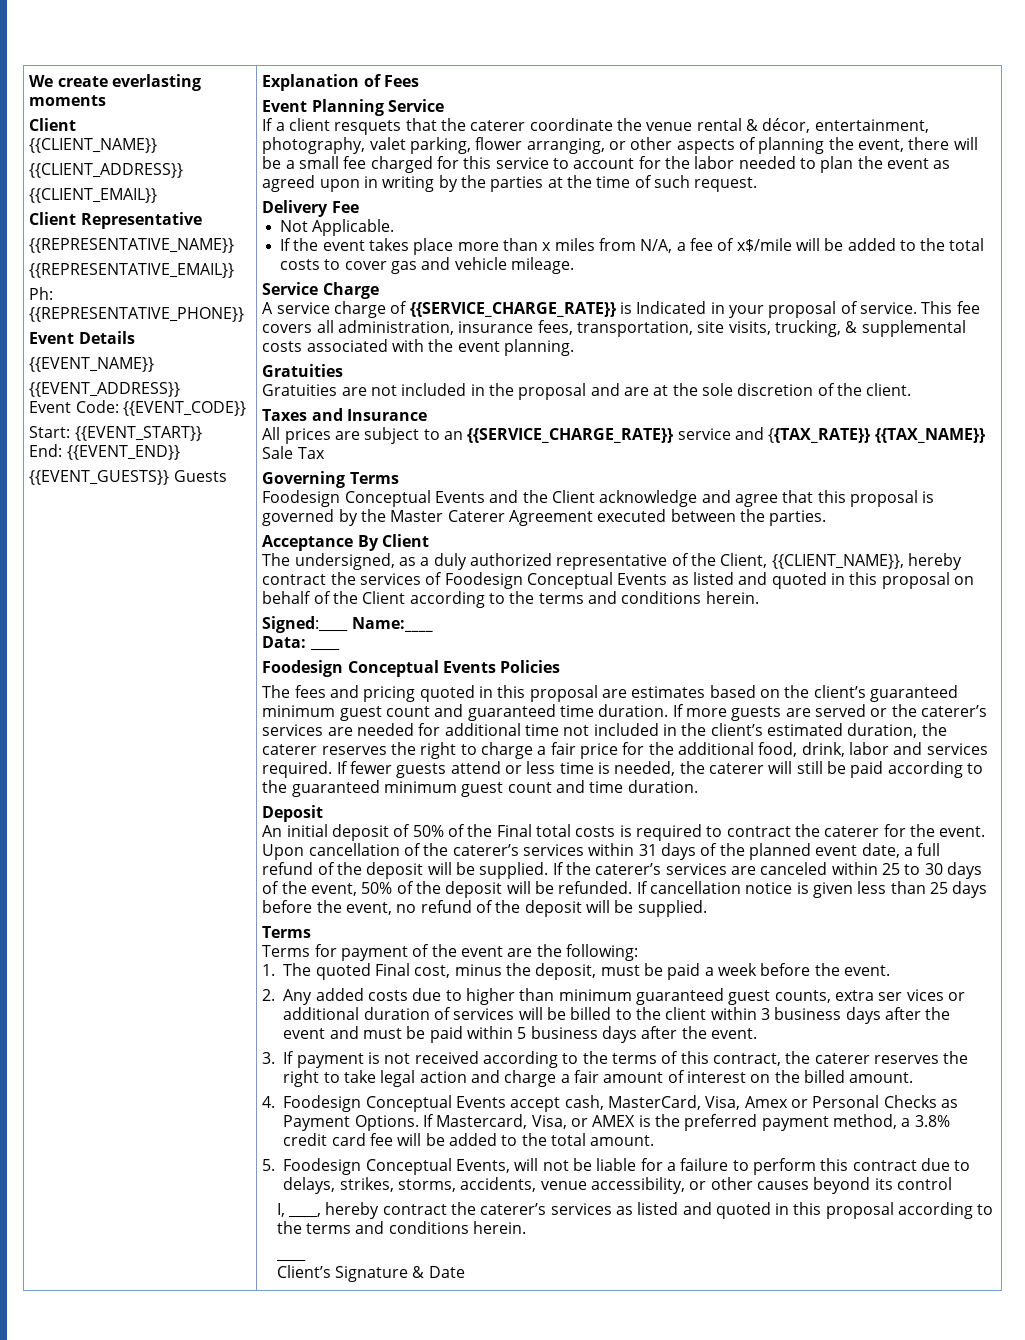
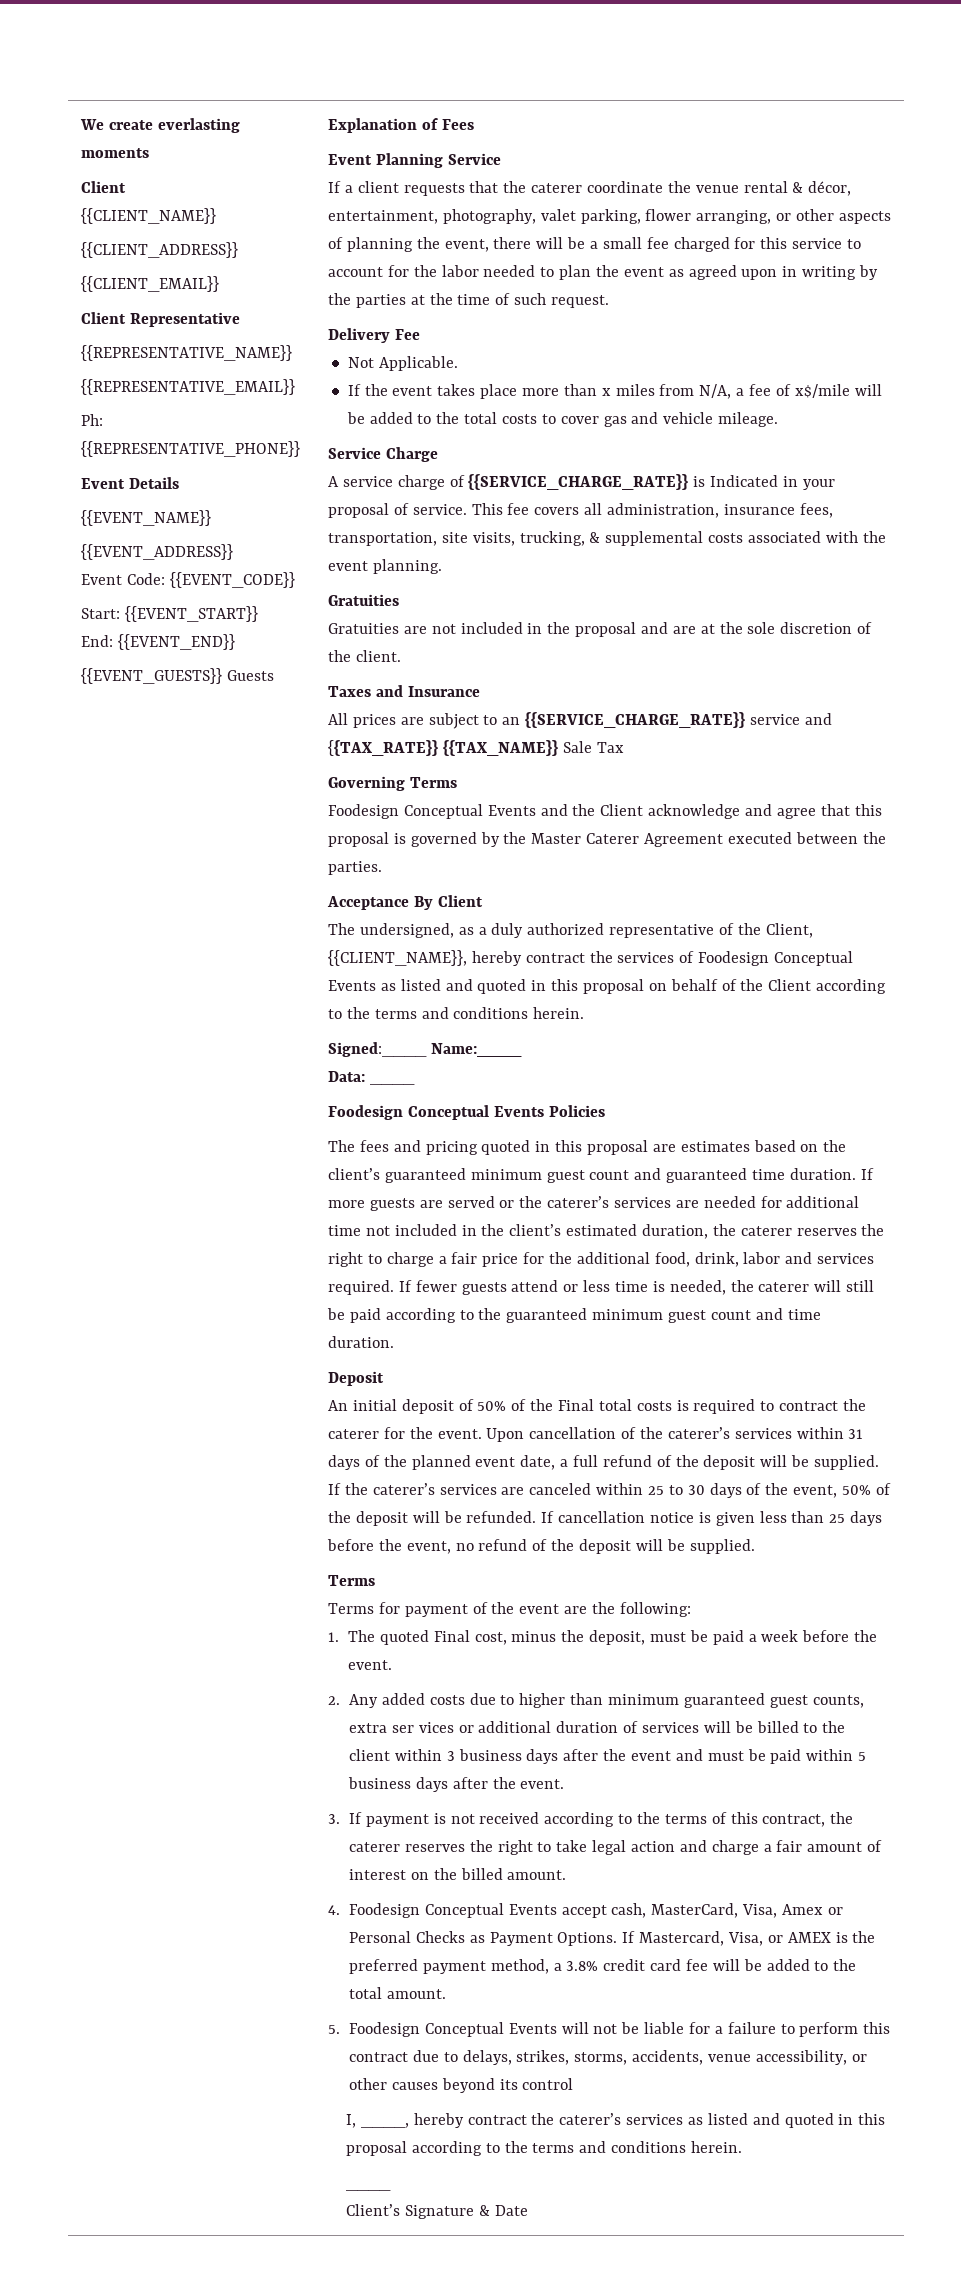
- If a client resquets that the caterer coordinate the venue rental & décor, entertainment, photography, valet parking, flower arranging, or other aspects of planning the event, there will be a small fee charged for this service to account for the labor needed to plan the event as agreed upon in writing by the parties at the time of such request.
+ If a client requests that the caterer coordinate the venue rental & décor, entertainment, photography, valet parking, flower arranging, or other aspects of planning the event, there will be a small fee charged for this service to account for the labor needed to plan the event as agreed upon in writing by the parties at the time of such request.
- 5. Foodesign Conceptual Events, will not be liable for a failure to perform this contract due to delays, strikes, storms, accidents, venue accessibility, or other causes beyond its control
+ 5. Foodesign Conceptual Events will not be liable for a failure to perform this contract due to delays, strikes, storms, accidents, venue accessibility, or other causes beyond its control

